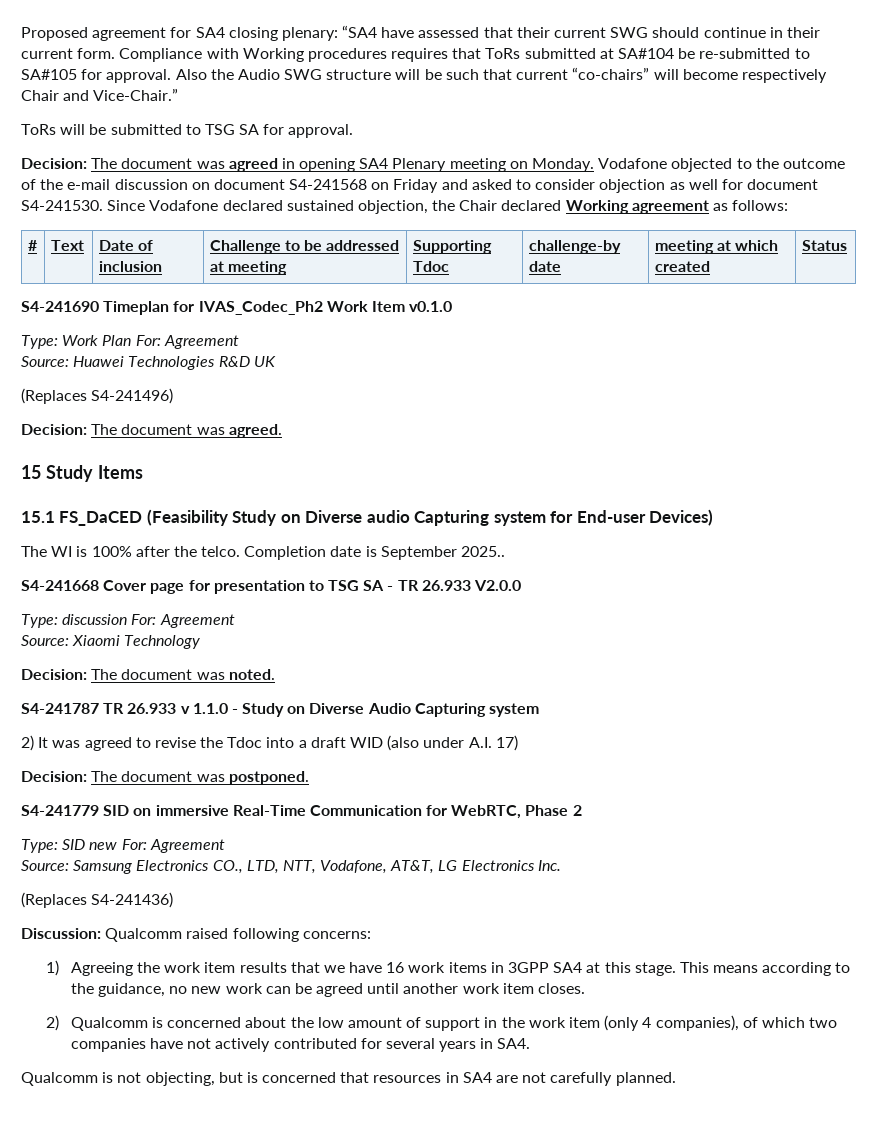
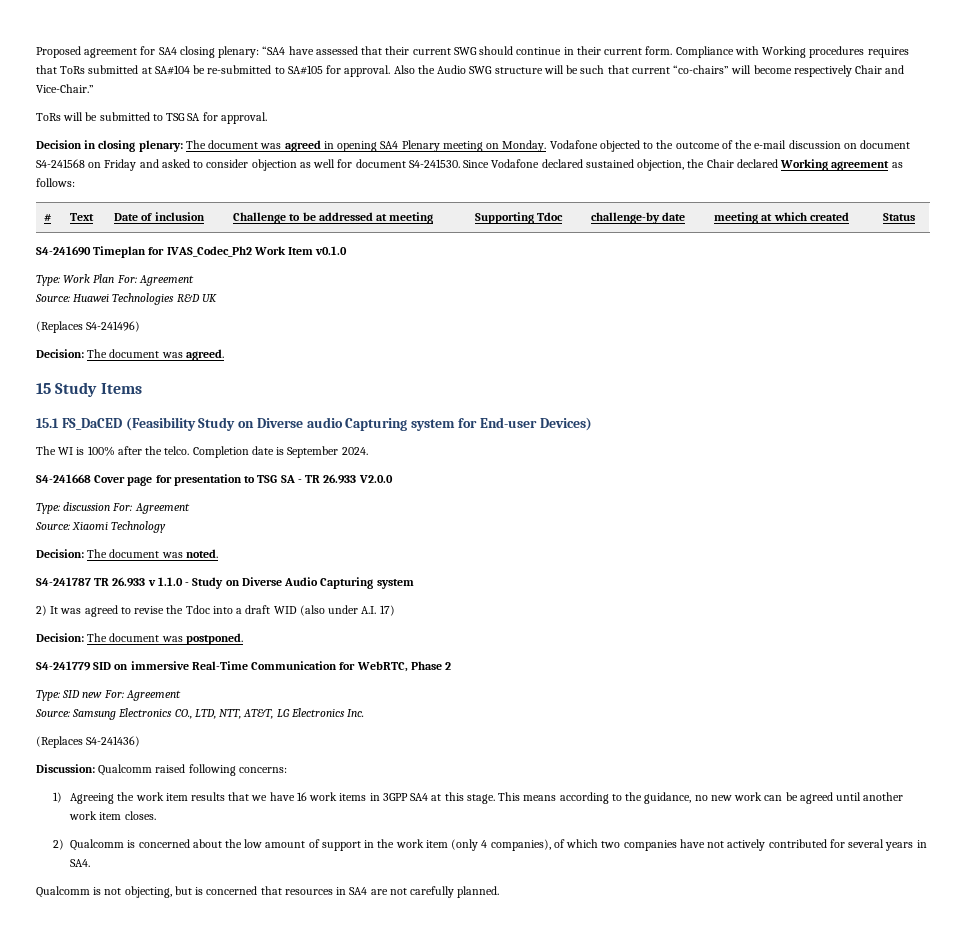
- Decision: The document was agreed in opening SA4 Plenary meeting on Monday.
+ Decision in closing plenary: The document was agreed in opening SA4 Plenary meeting on Monday.
- Completion date is September 2025..
+ Completion date is September 2024.
- Source: Samsung Electronics CO., LTD, NTT, Vodafone, AT&T, LG Electronics Inc.
+ Source: Samsung Electronics CO., LTD, NTT, AT&T, LG Electronics Inc.

